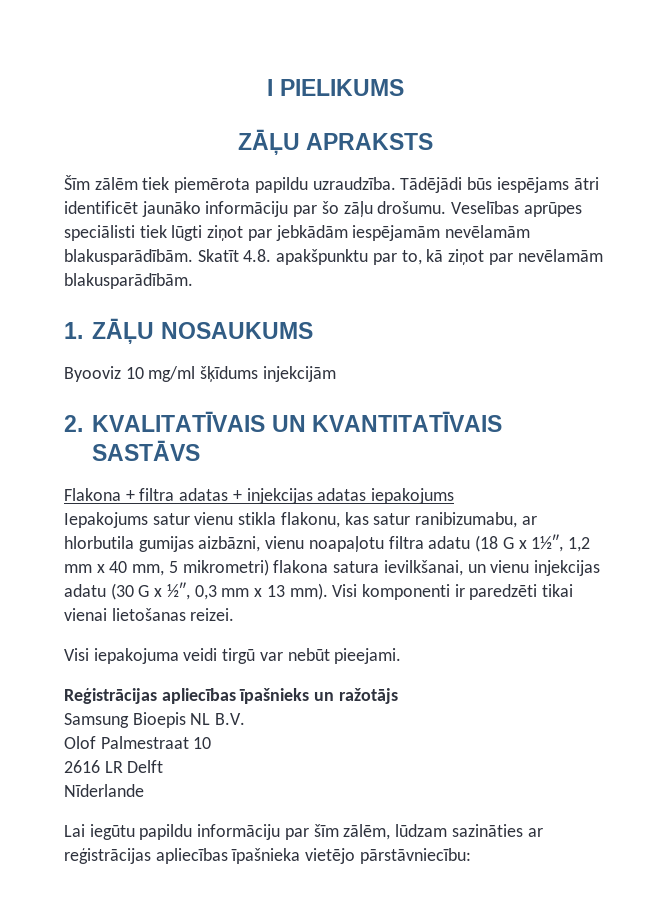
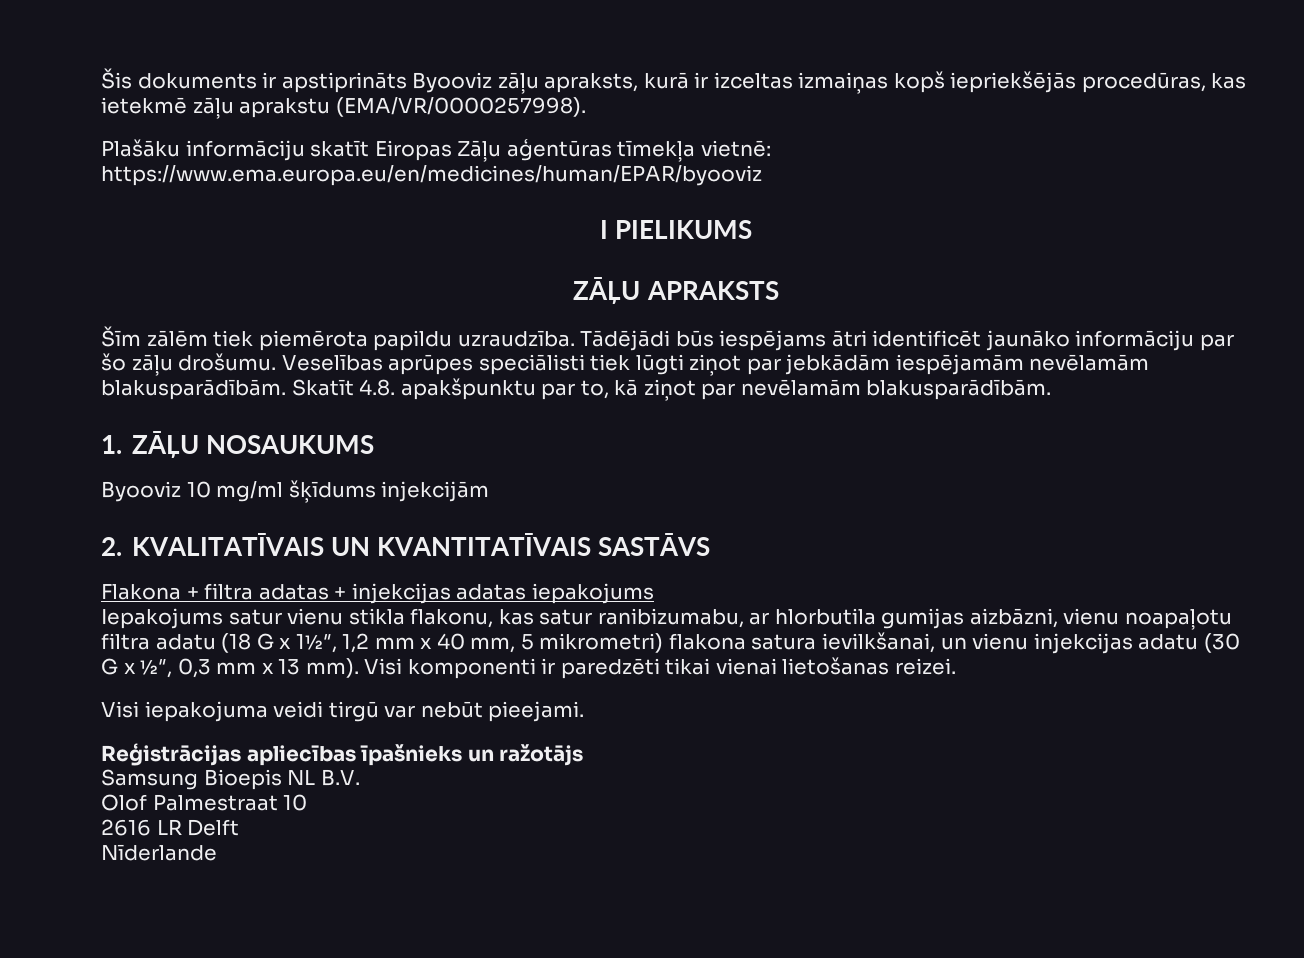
+ Šis dokuments ir apstiprināts Byooviz zāļu apraksts, kurā ir izceltas izmaiņas kopš iepriekšējās procedūras, kas ietekmē zāļu aprakstu (EMA/VR/0000257998).
+ Plašāku informāciju skatīt Eiropas Zāļu aģentūras tīmekļa vietnē: https://www.ema.europa.eu/en/medicines/human/EPAR/byooviz
- Lai iegūtu papildu informāciju par šīm zālēm, lūdzam sazināties ar reģistrācijas apliecības īpašnieka vietējo pārstāvniecību:

